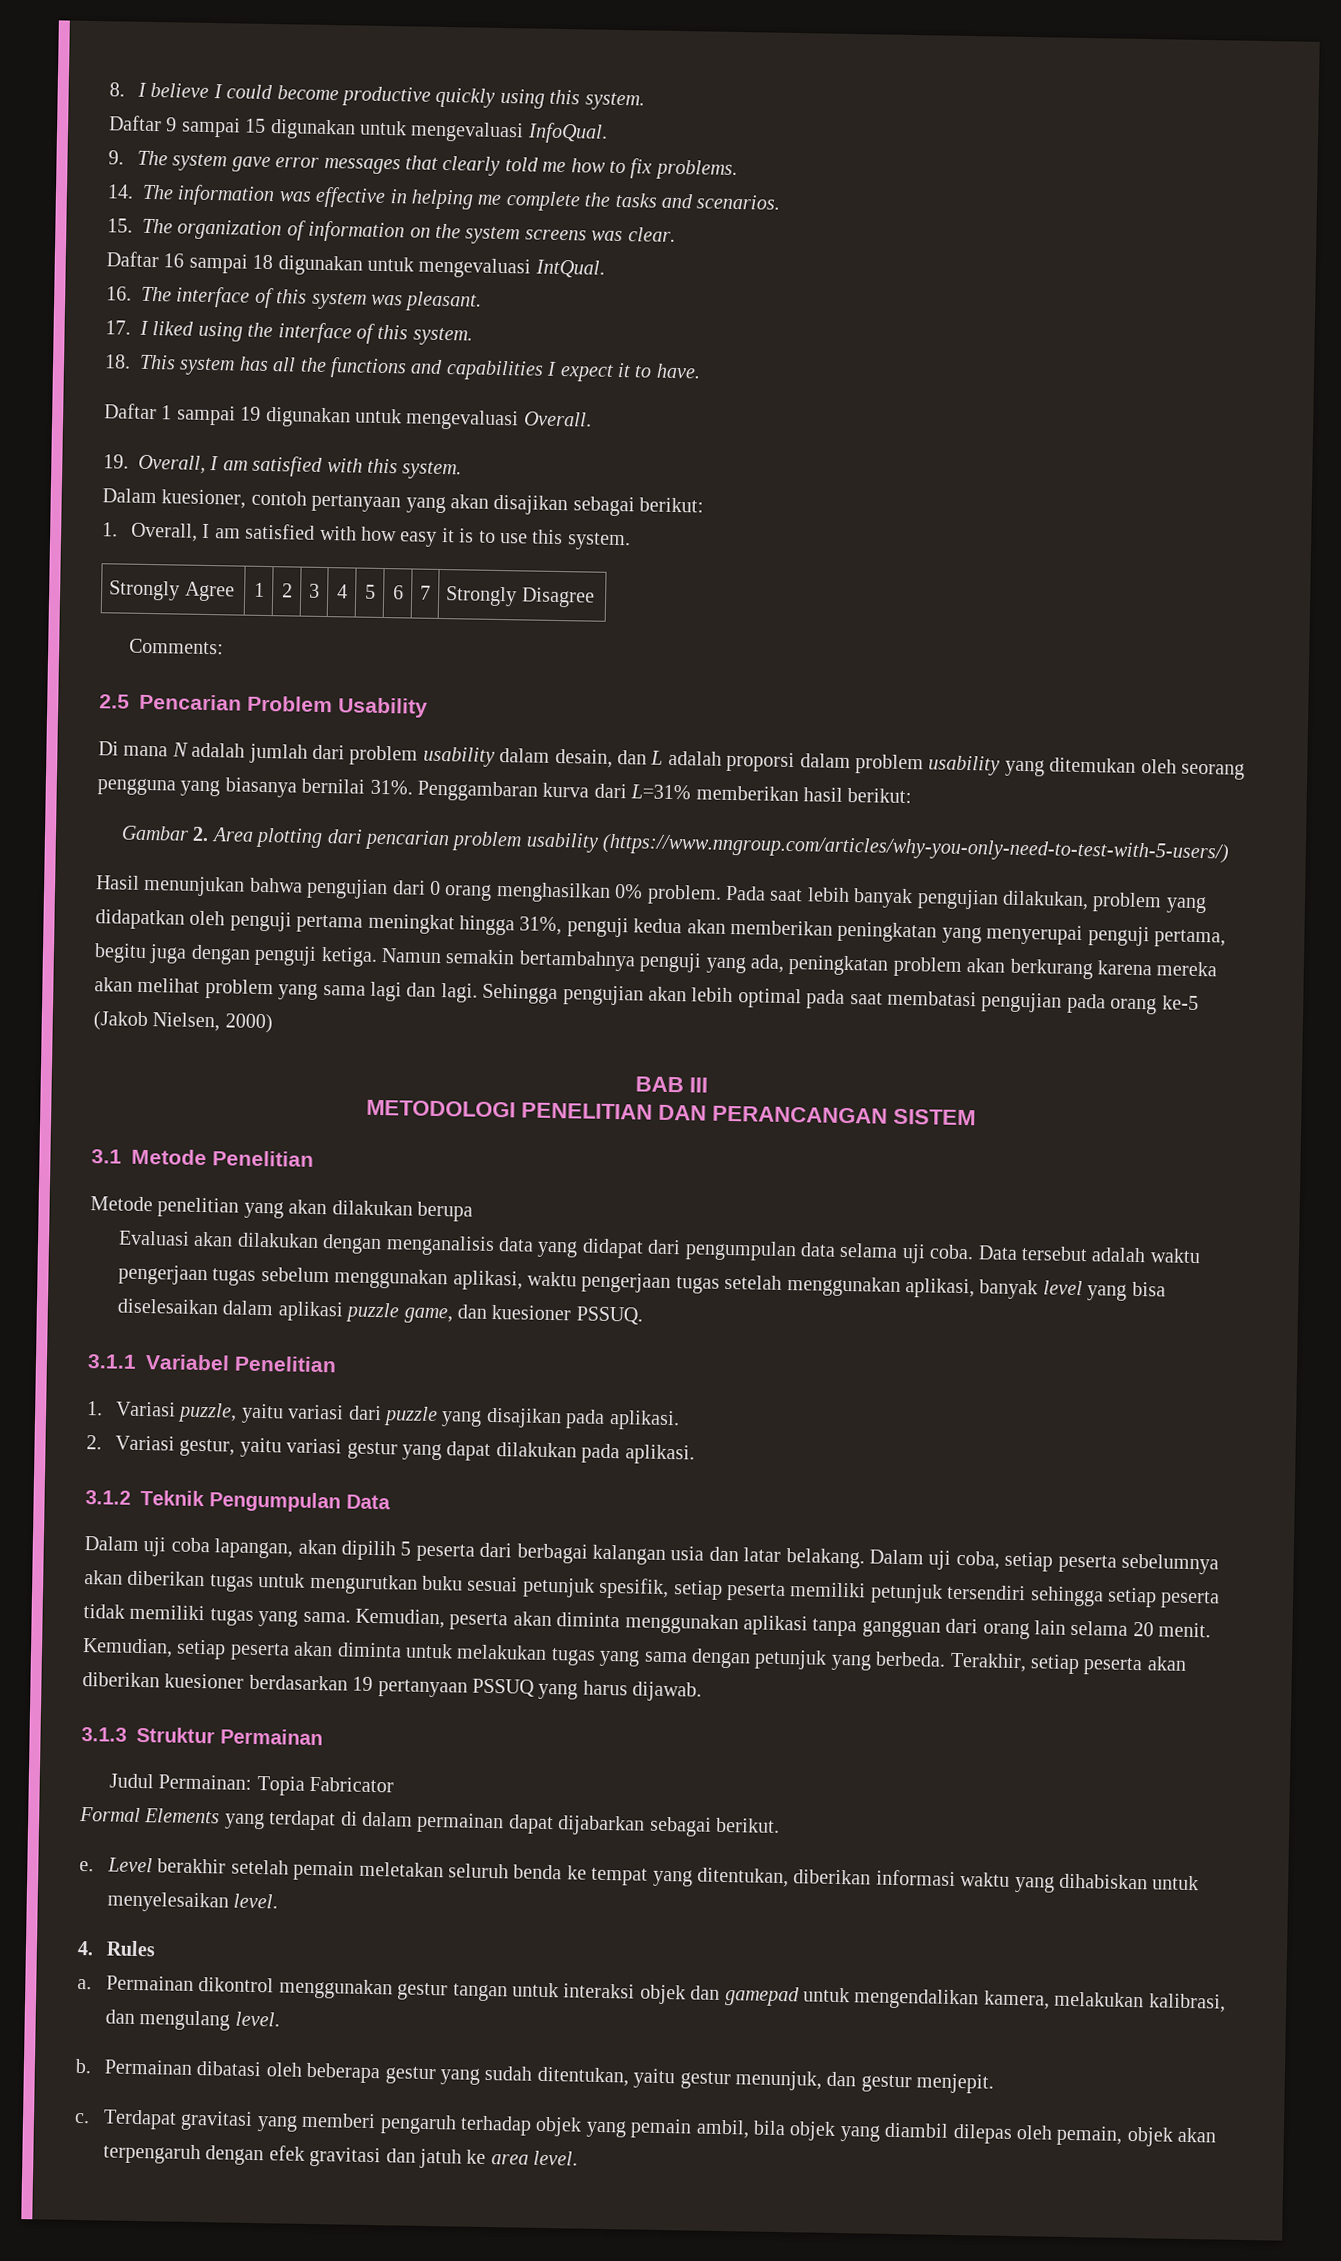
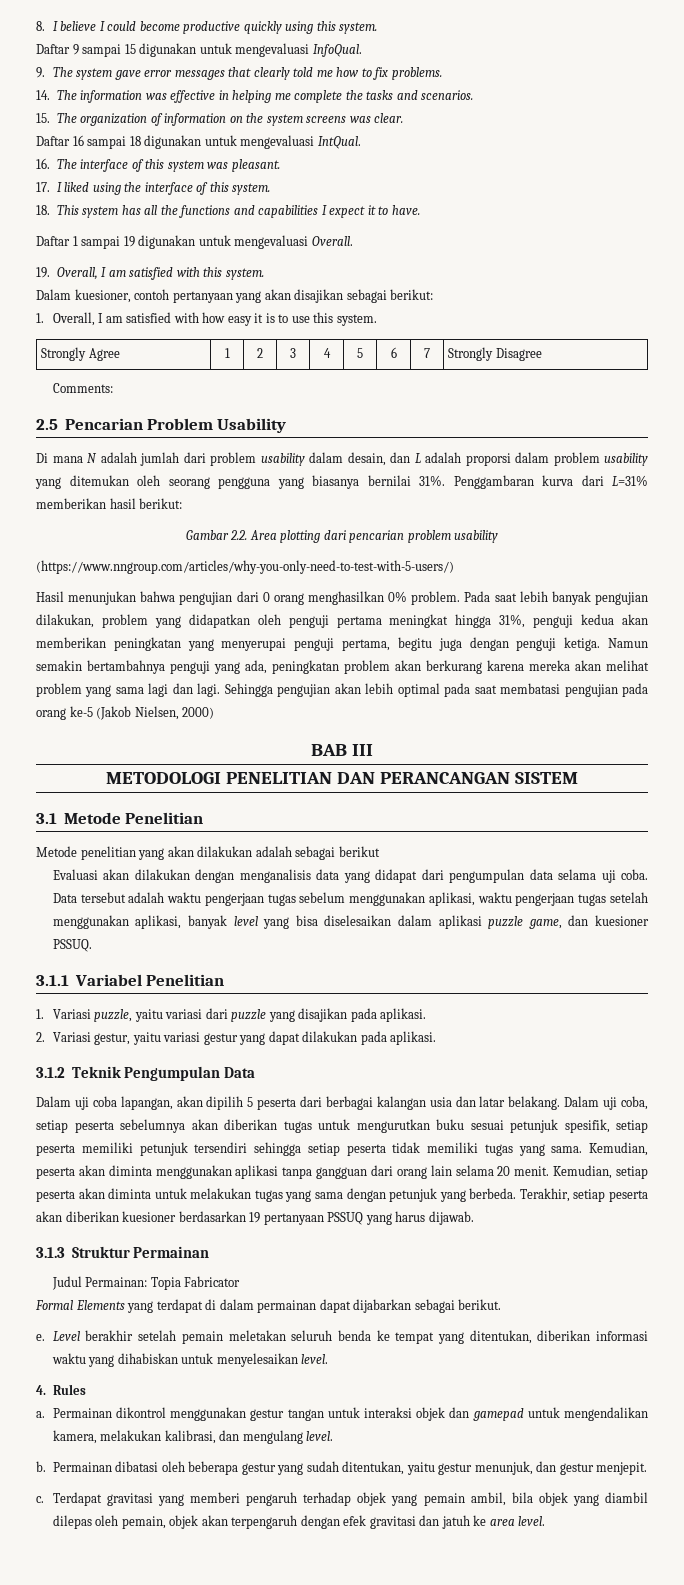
- Gambar 2. Area plotting dari pencarian problem usability (https://www.nngroup.com/articles/why-you-only-need-to-test-with-5-users/)
+ Gambar 2.2. Area plotting dari pencarian problem usability
+ (https://www.nngroup.com/articles/why-you-only-need-to-test-with-5-users/)
- Metode penelitian yang akan dilakukan berupa
+ Metode penelitian yang akan dilakukan adalah sebagai berikut

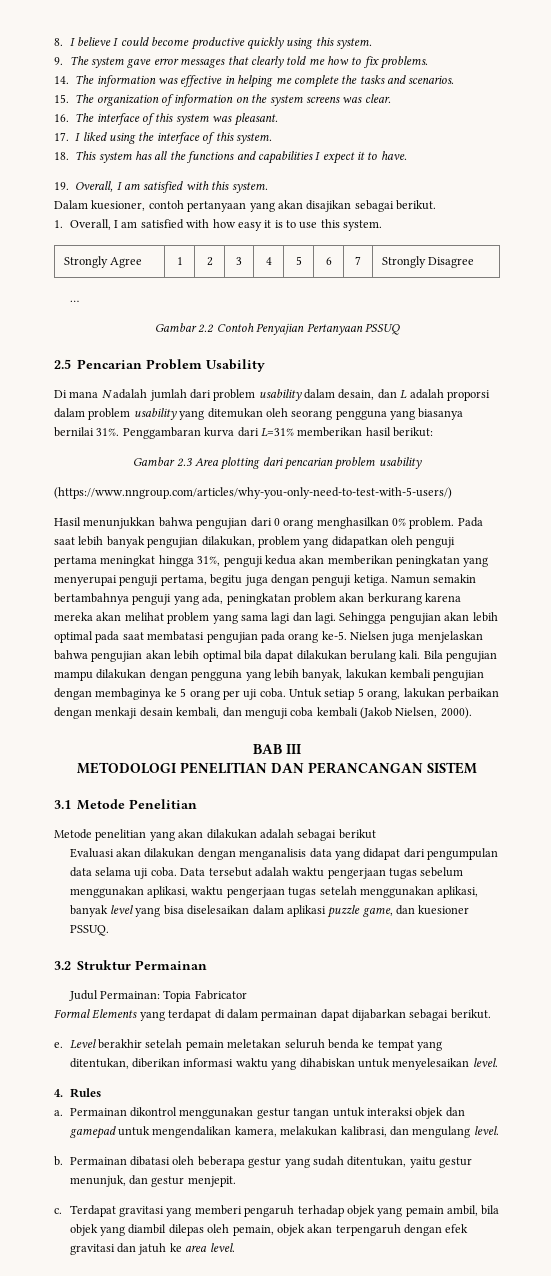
- Daftar 9 sampai 15 digunakan untuk mengevaluasi InfoQual.
- Daftar 16 sampai 18 digunakan untuk mengevaluasi IntQual.
- Daftar 1 sampai 19 digunakan untuk mengevaluasi Overall.
- Dalam kuesioner, contoh pertanyaan yang akan disajikan sebagai berikut:
+ Dalam kuesioner, contoh pertanyaan yang akan disajikan sebagai berikut.
- Comments:
+ …
+ Gambar 2.2 Contoh Penyajian Pertanyaan PSSUQ
- Gambar 2.2. Area plotting dari pencarian problem usability
+ Gambar 2.3 Area plotting dari pencarian problem usability
- Hasil menunjukan bahwa pengujian dari 0 orang menghasilkan 0% problem.
+ Hasil menunjukkan bahwa pengujian dari 0 orang menghasilkan 0% problem.
- Sehingga pengujian akan lebih optimal pada saat membatasi pengujian pada orang ke-5 (Jakob Nielsen, 2000)
+ Sehingga pengujian akan lebih optimal pada saat membatasi pengujian pada orang ke-5. Nielsen juga menjelaskan bahwa pengujian akan lebih optimal bila dapat dilakukan berulang kali. Bila pengujian mampu dilakukan dengan pengguna yang lebih banyak, lakukan kembali pengujian dengan membaginya ke 5 orang per uji coba. Untuk setiap 5 orang, lakukan perbaikan dengan menkaji desain kembali, dan menguji coba kembali (Jakob Nielsen, 2000).
- 3.1.1 Variabel Penelitian
- 1. Variasi puzzle, yaitu variasi dari puzzle yang disajikan pada aplikasi.
- 2. Variasi gestur, yaitu variasi gestur yang dapat dilakukan pada aplikasi.
- 3.1.2 Teknik Pengumpulan Data
- Dalam uji coba lapangan, akan dipilih 5 peserta dari berbagai kalangan usia dan latar belakang. Dalam uji coba, setiap peserta sebelumnya akan diberikan tugas untuk mengurutkan buku sesuai petunjuk spesifik, setiap peserta memiliki petunjuk tersendiri sehingga setiap peserta tidak memiliki tugas yang sama. Kemudian, peserta akan diminta menggunakan aplikasi tanpa gangguan dari orang lain selama 20 menit. Kemudian, setiap peserta akan diminta untuk melakukan tugas yang sama dengan petunjuk yang berbeda. Terakhir, setiap peserta akan diberikan kuesioner berdasarkan 19 pertanyaan PSSUQ yang harus dijawab.
- 3.1.3 Struktur Permainan
+ 3.2 Struktur Permainan

